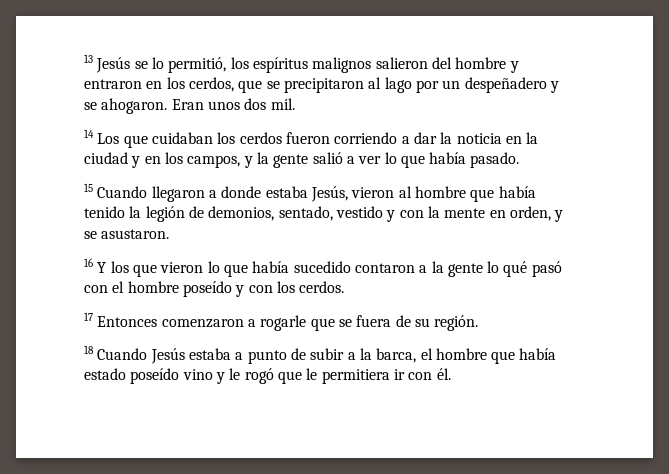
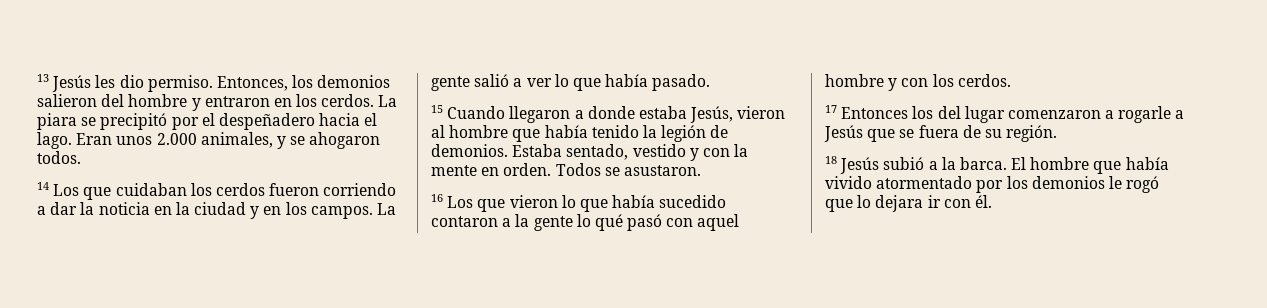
- 13 Jesús se lo permitió, los espíritus malignos salieron del hombre y entraron en los cerdos, que se precipitaron al lago por un despeñadero y se ahogaron. Eran unos dos mil.
+ 13 Jesús les dio permiso. Entonces, los demonios salieron del hombre y entraron en los cerdos. La piara se precipitó por el despeñadero hacia el lago. Eran unos 2.000 animales, y se ahogaron todos.
- 14 Los que cuidaban los cerdos fueron corriendo a dar la noticia en la ciudad y en los campos, y la gente salió a ver lo que había pasado.
+ 14 Los que cuidaban los cerdos fueron corriendo a dar la noticia en la ciudad y en los campos. La gente salió a ver lo que había pasado.
- 15 Cuando llegaron a donde estaba Jesús, vieron al hombre que había tenido la legión de demonios, sentado, vestido y con la mente en orden, y se asustaron.
+ 15 Cuando llegaron a donde estaba Jesús, vieron al hombre que había tenido la legión de demonios. Estaba sentado, vestido y con la mente en orden. Todos se asustaron.
- 16 Y los que vieron lo que había sucedido contaron a la gente lo qué pasó con el hombre poseído y con los cerdos.
+ 16 Los que vieron lo que había sucedido contaron a la gente lo qué pasó con aquel hombre y con los cerdos.
- 17 Entonces comenzaron a rogarle que se fuera de su región.
+ 17 Entonces los del lugar comenzaron a rogarle a Jesús que se fuera de su región.
- 18 Cuando Jesús estaba a punto de subir a la barca, el hombre que había estado poseído vino y le rogó que le permitiera ir con él.
+ 18 Jesús subió a la barca. El hombre que había vivido atormentado por los demonios le rogó que lo dejara ir con él.

